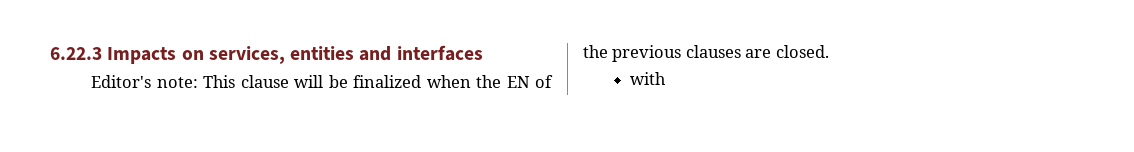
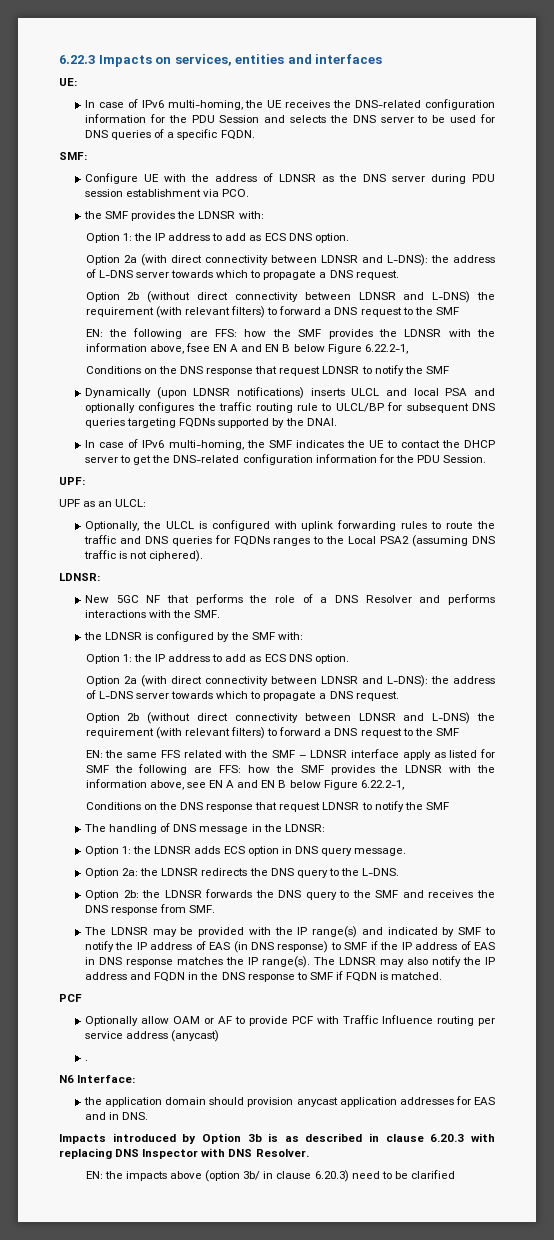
- Editor's note: This clause will be finalized when the EN of the previous clauses are closed.
- with
+ UE:
+ In case of IPv6 multi-homing, the UE receives the DNS-related configuration information for the PDU Session and selects the DNS server to be used for DNS queries of a specific FQDN.
+ SMF:
+ Configure UE with the address of LDNSR as the DNS server during PDU session establishment via PCO.
+ the SMF provides the LDNSR with:
+ Option 1: the IP address to add as ECS DNS option.
+ Option 2a (with direct connectivity between LDNSR and L-DNS): the address of L-DNS server towards which to propagate a DNS request.
+ Option 2b (without direct connectivity between LDNSR and L-DNS) the requirement (with relevant filters) to forward a DNS request to the SMF
+ EN: the following are FFS: how the SMF provides the LDNSR with the information above, fsee EN A and EN B below Figure 6.22.2-1,
+ Conditions on the DNS response that request LDNSR to notify the SMF
+ Dynamically (upon LDNSR notifications) inserts ULCL and local PSA and optionally configures the traffic routing rule to ULCL/BP for subsequent DNS queries targeting FQDNs supported by the DNAI.
+ In case of IPv6 multi-homing, the SMF indicates the UE to contact the DHCP server to get the DNS-related configuration information for the PDU Session.
+ UPF:
+ UPF as an ULCL:
+ Optionally, the ULCL is configured with uplink forwarding rules to route the traffic and DNS queries for FQDNs ranges to the Local PSA2 (assuming DNS traffic is not ciphered).
+ LDNSR:
+ New 5GC NF that performs the role of a DNS Resolver and performs interactions with the SMF.
+ the LDNSR is configured by the SMF with:
+ Option 1: the IP address to add as ECS DNS option.
+ Option 2a (with direct connectivity between LDNSR and L-DNS): the address of L-DNS server towards which to propagate a DNS request.
+ Option 2b (without direct connectivity between LDNSR and L-DNS) the requirement (with relevant filters) to forward a DNS request to the SMF
+ EN: the same FFS related with the SMF – LDNSR interface apply as listed for SMF the following are FFS: how the SMF provides the LDNSR with the information above, see EN A and EN B below Figure 6.22.2-1,
+ Conditions on the DNS response that request LDNSR to notify the SMF
+ The handling of DNS message in the LDNSR:
+ Option 1: the LDNSR adds ECS option in DNS query message.
+ Option 2a: the LDNSR redirects the DNS query to the L-DNS.
+ Option 2b: the LDNSR forwards the DNS query to the SMF and receives the DNS response from SMF.
+ The LDNSR may be provided with the IP range(s) and indicated by SMF to notify the IP address of EAS (in DNS response) to SMF if the IP address of EAS in DNS response matches the IP range(s). The LDNSR may also notify the IP address and FQDN in the DNS response to SMF if FQDN is matched.
+ PCF
+ Optionally allow OAM or AF to provide PCF with Traffic Influence routing per service address (anycast)
+ .
+ N6 Interface:
+ the application domain should provision anycast application addresses for EAS and in DNS.
+ Impacts introduced by Option 3b is as described in clause 6.20.3 with replacing DNS Inspector with DNS Resolver.
+ EN: the impacts above (option 3b/ in clause 6.20.3) need to be clarified

